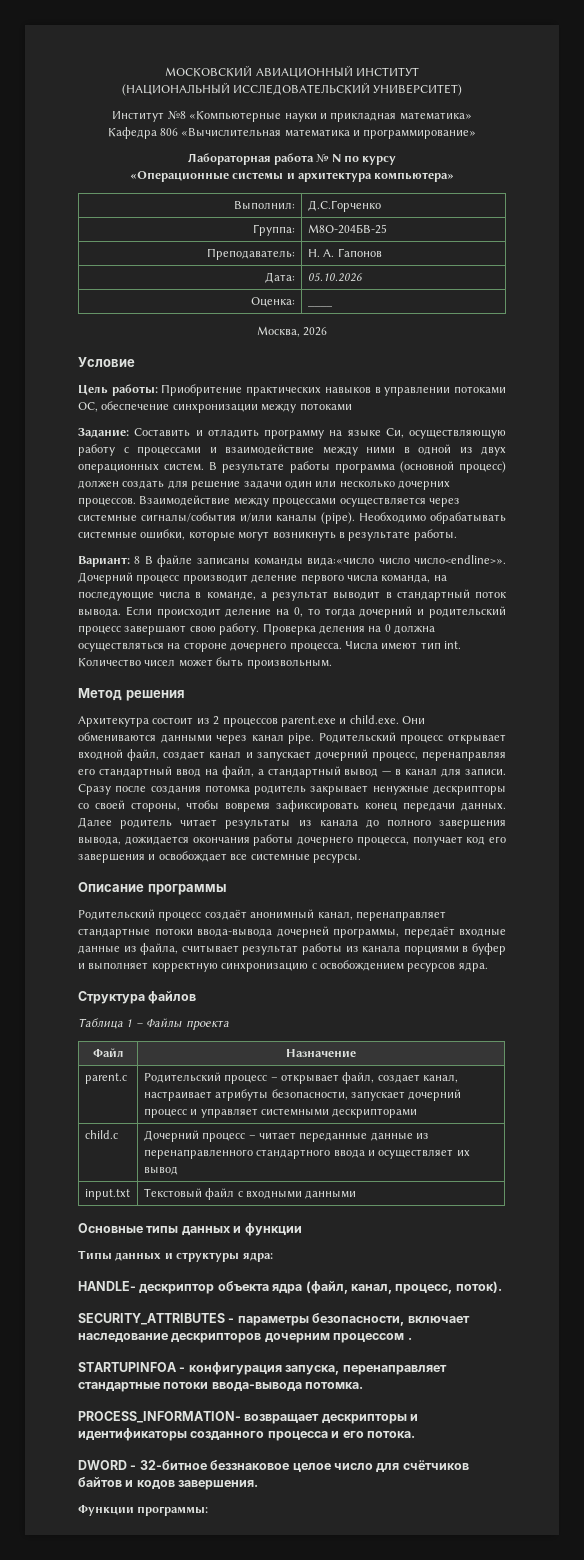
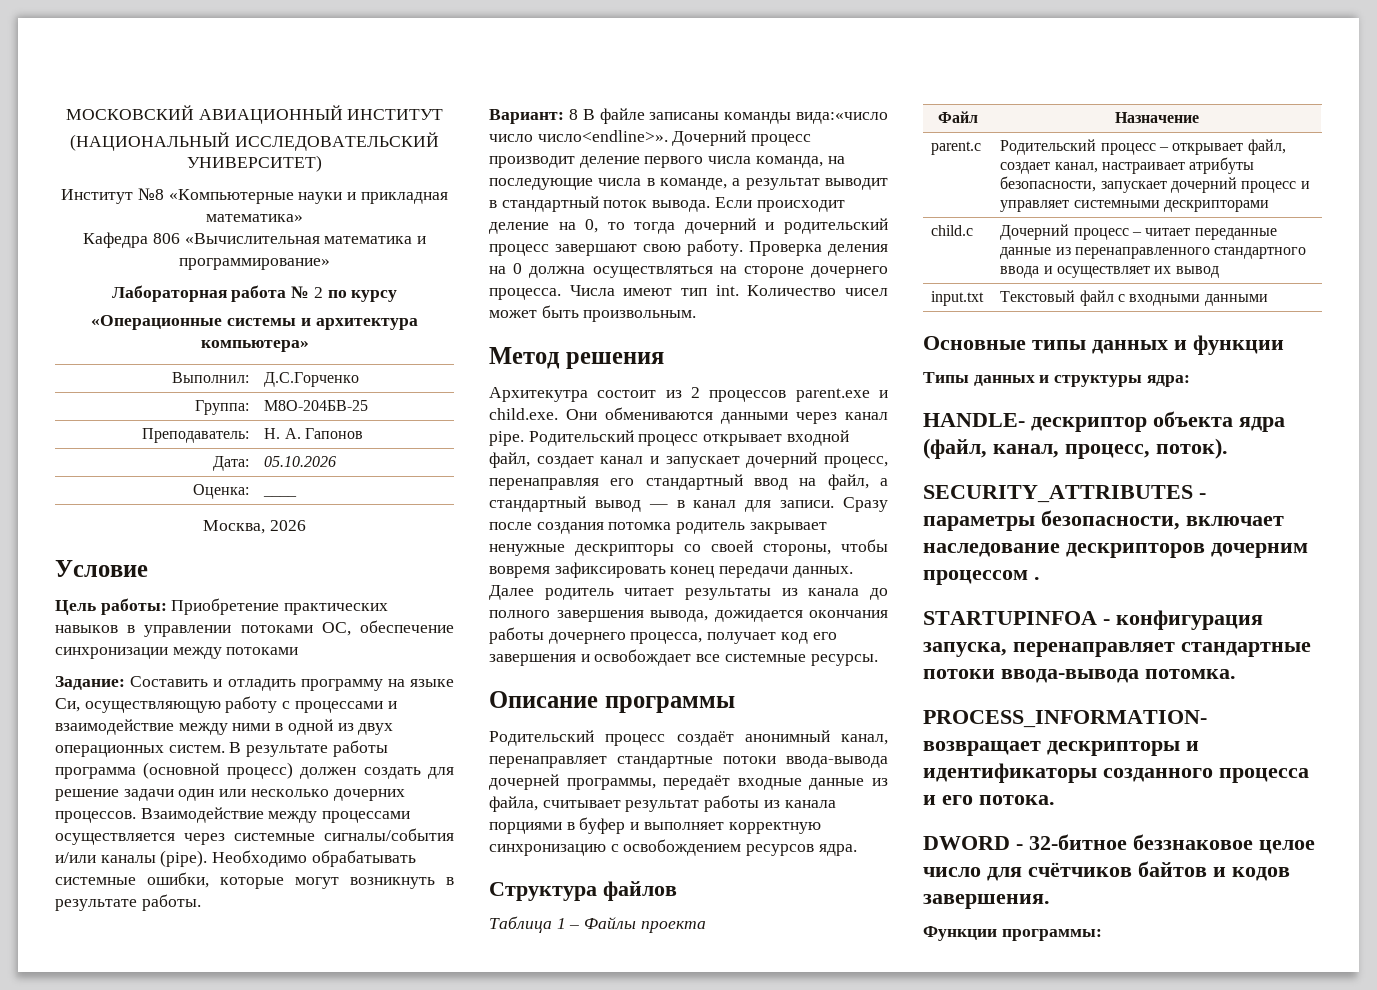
- Лабораторная работа № N по курсу
+ Лабораторная работа № 2 по курсу
- Цель работы: Приобритение практических навыков в управлении потоками ОС, обеспечение синхронизации между потоками
+ Цель работы: Приобрeтение практических навыков в управлении потоками ОС, обеспечение синхронизации между потоками

